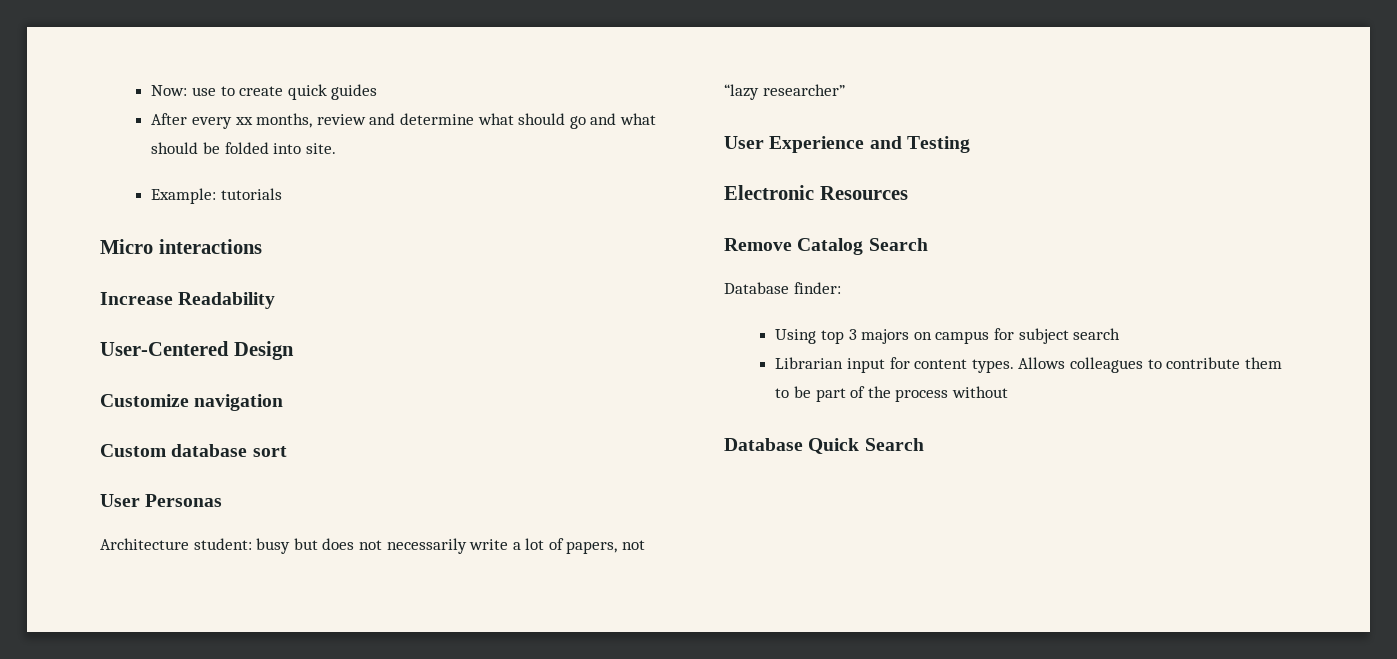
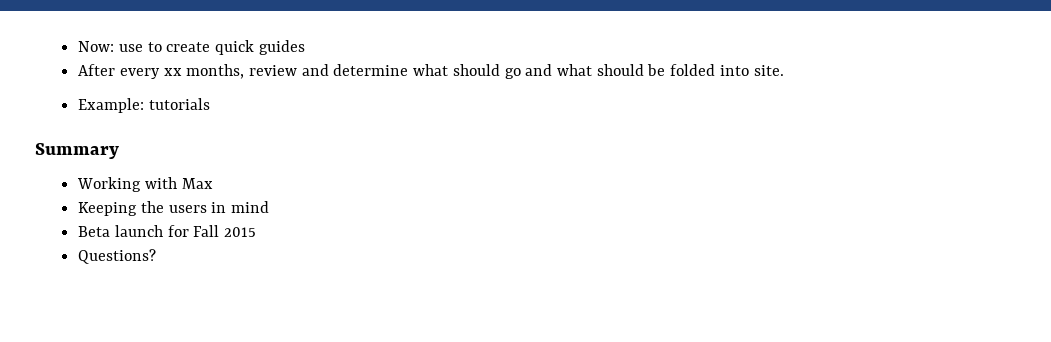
- Micro interactions
- Increase Readability
- User-Centered Design
- Customize navigation
- Custom database sort
- User Personas
- Architecture student: busy but does not necessarily write a lot of papers, not “lazy researcher”
- User Experience and Testing
- Electronic Resources
- Remove Catalog Search
- Database finder:
- Using top 3 majors on campus for subject search
- Librarian input for content types. Allows colleagues to contribute them to be part of the process without
- Database Quick Search
+ Summary
+ Working with Max
+ Keeping the users in mind
+ Beta launch for Fall 2015
+ Questions?

